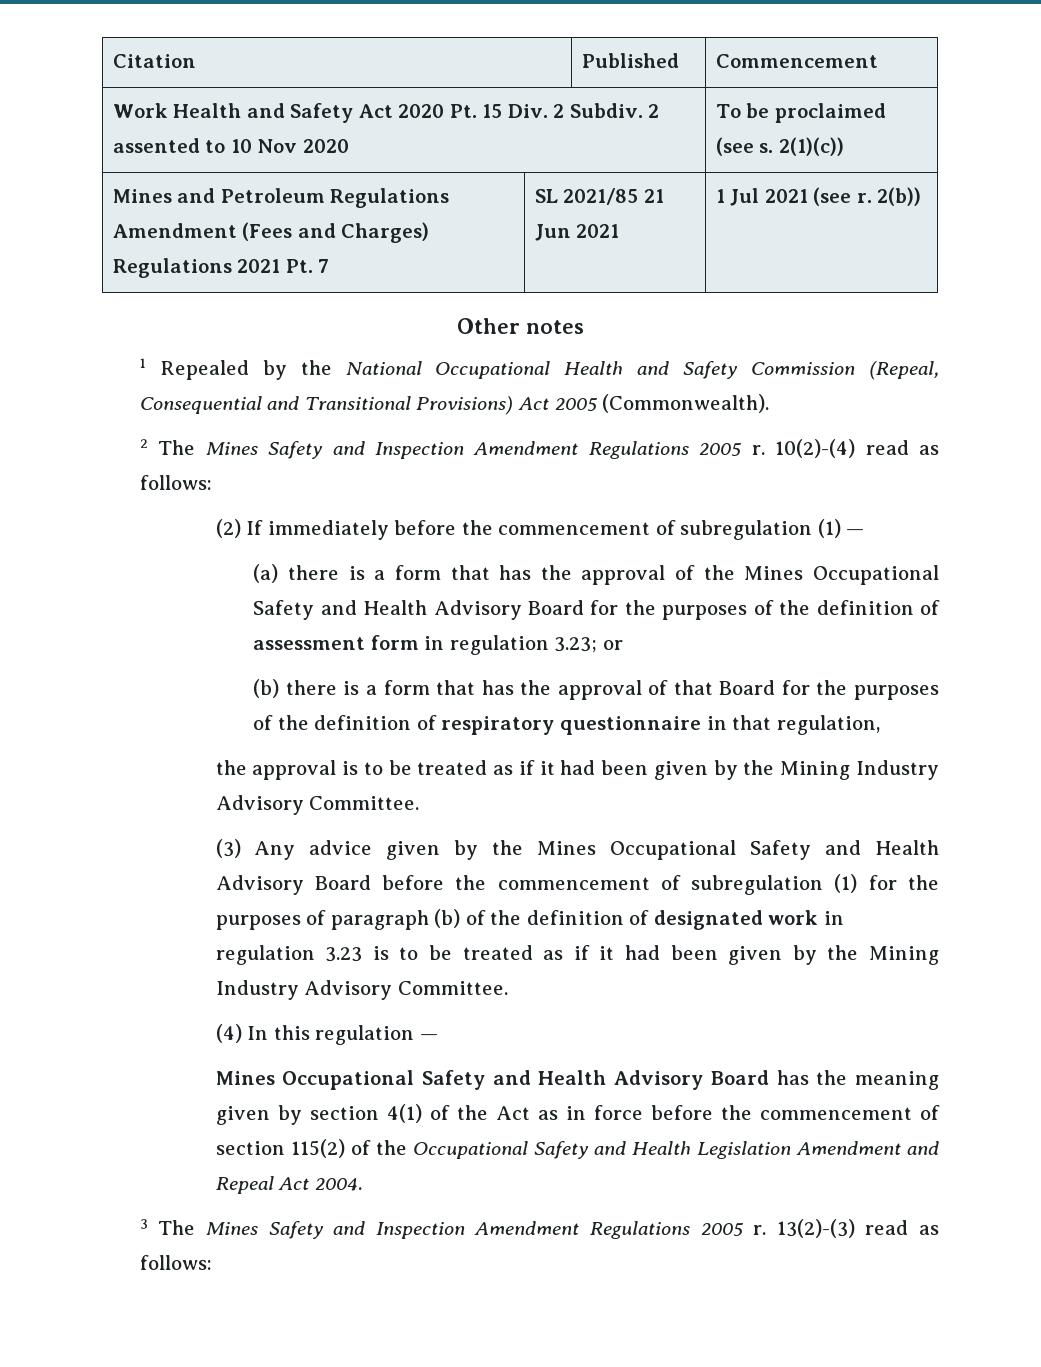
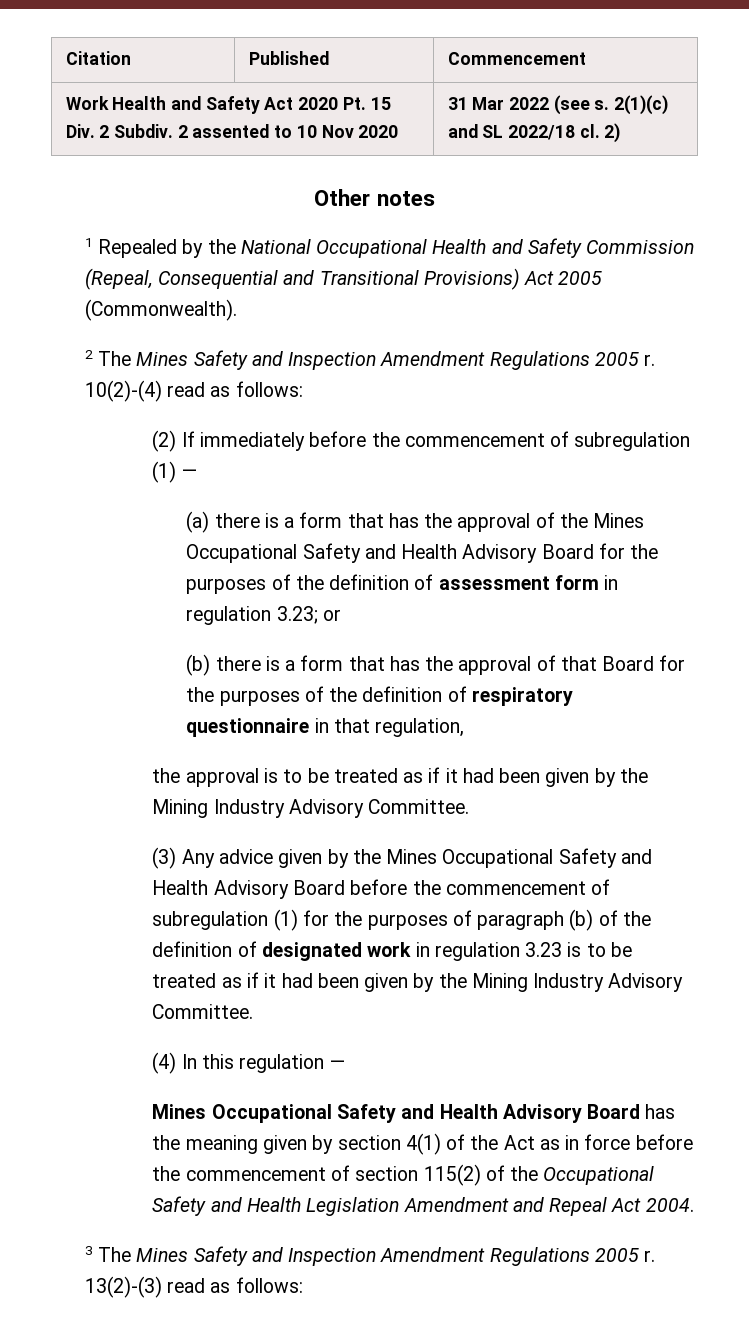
- Work Health and Safety Act 2020 Pt. 15 Div. 2 Subdiv. 2 assented to 10 Nov 2020 | To be proclaimed (see s. 2(1)(c))
- Mines and Petroleum Regulations Amendment (Fees and Charges) Regulations 2021 Pt. 7 | SL 2021/85 21 Jun 2021 | 1 Jul 2021 (see r. 2(b))
+ Work Health and Safety Act 2020 Pt. 15 Div. 2 Subdiv. 2 assented to 10 Nov 2020 | 31 Mar 2022 (see s. 2(1)(c) and SL 2022/18 cl. 2)

